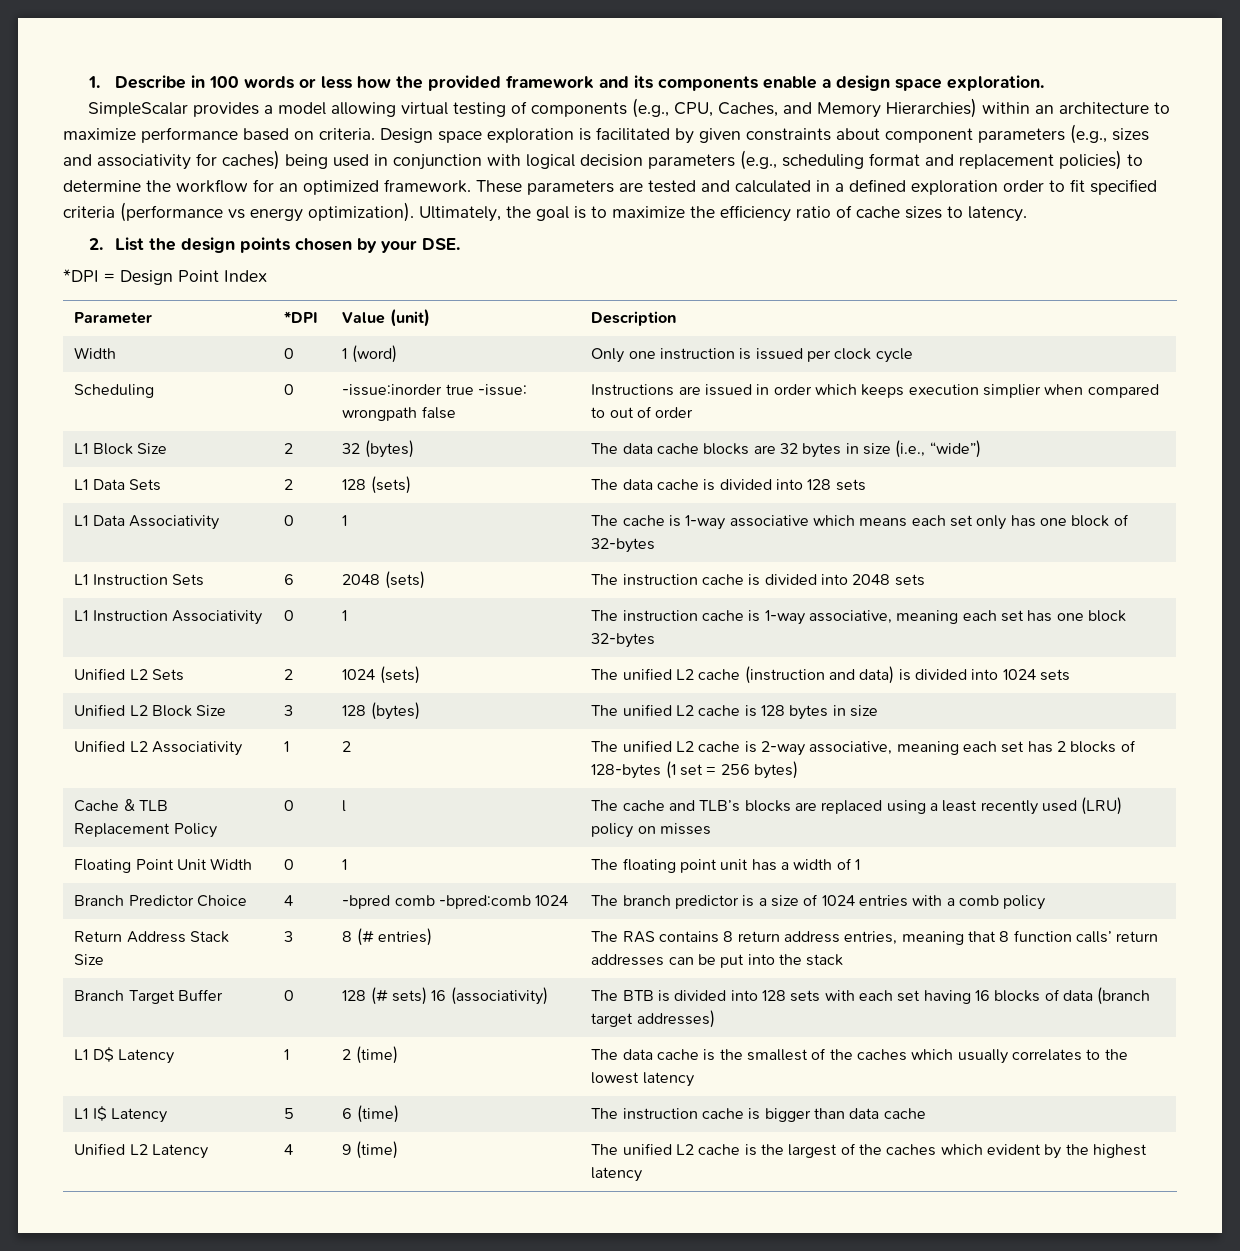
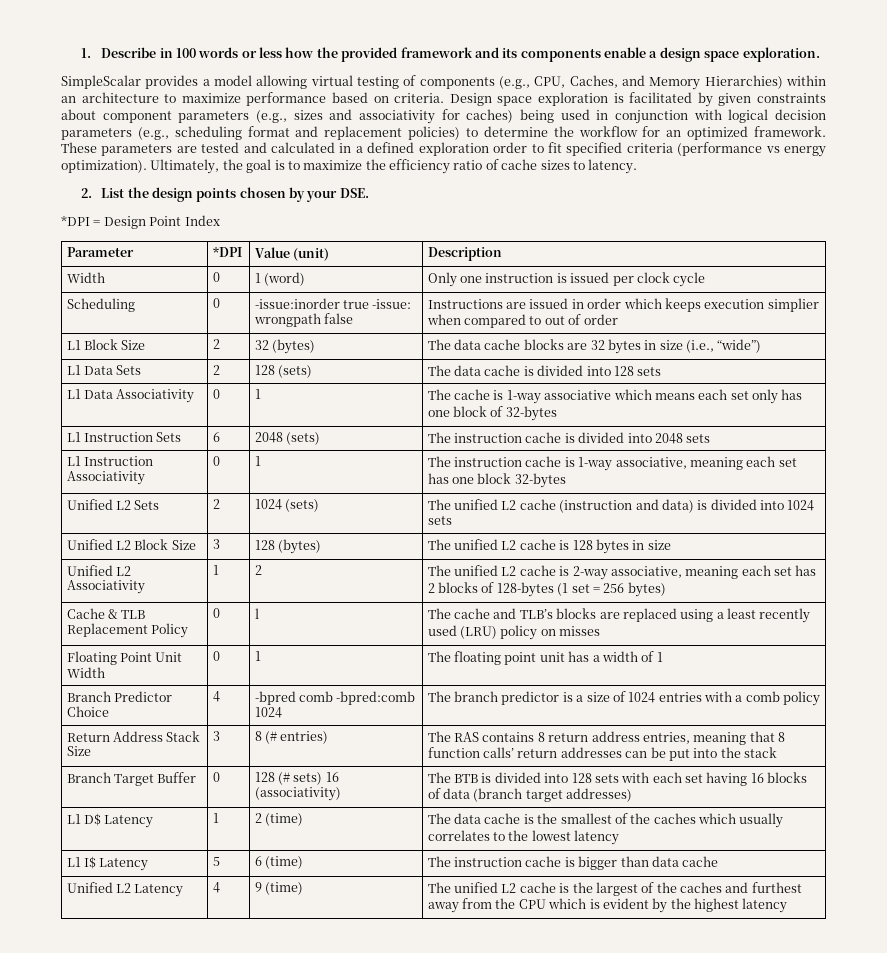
- Unified L2 Latency | 4 | 9 (time) | The unified L2 cache is the largest of the caches which evident by the highest latency
+ Unified L2 Latency | 4 | 9 (time) | The unified L2 cache is the largest of the caches and furthest away from the CPU which is evident by the highest latency

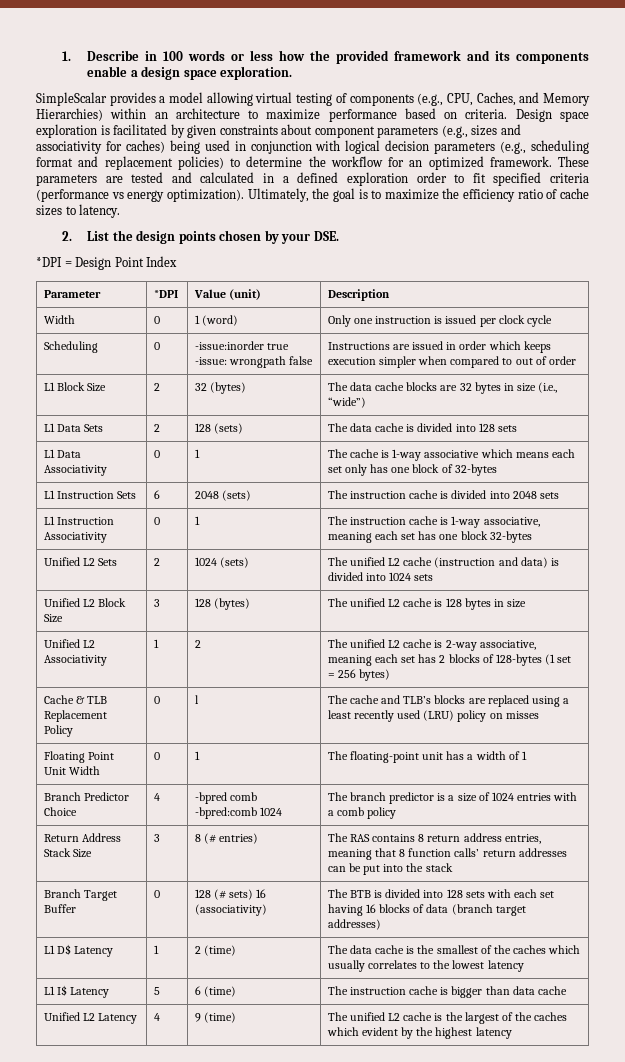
- Scheduling | 0 | -issue:inorder true -issue: wrongpath false | Instructions are issued in order which keeps execution simplier when compared to out of order
+ Scheduling | 0 | -issue:inorder true -issue: wrongpath false | Instructions are issued in order which keeps execution simpler when compared to out of order
- Floating Point Unit Width | 0 | 1 | The floating point unit has a width of 1
+ Floating Point Unit Width | 0 | 1 | The floating-point unit has a width of 1
- Unified L2 Latency | 4 | 9 (time) | The unified L2 cache is the largest of the caches and furthest away from the CPU which is evident by the highest latency
+ Unified L2 Latency | 4 | 9 (time) | The unified L2 cache is the largest of the caches which evident by the highest latency

